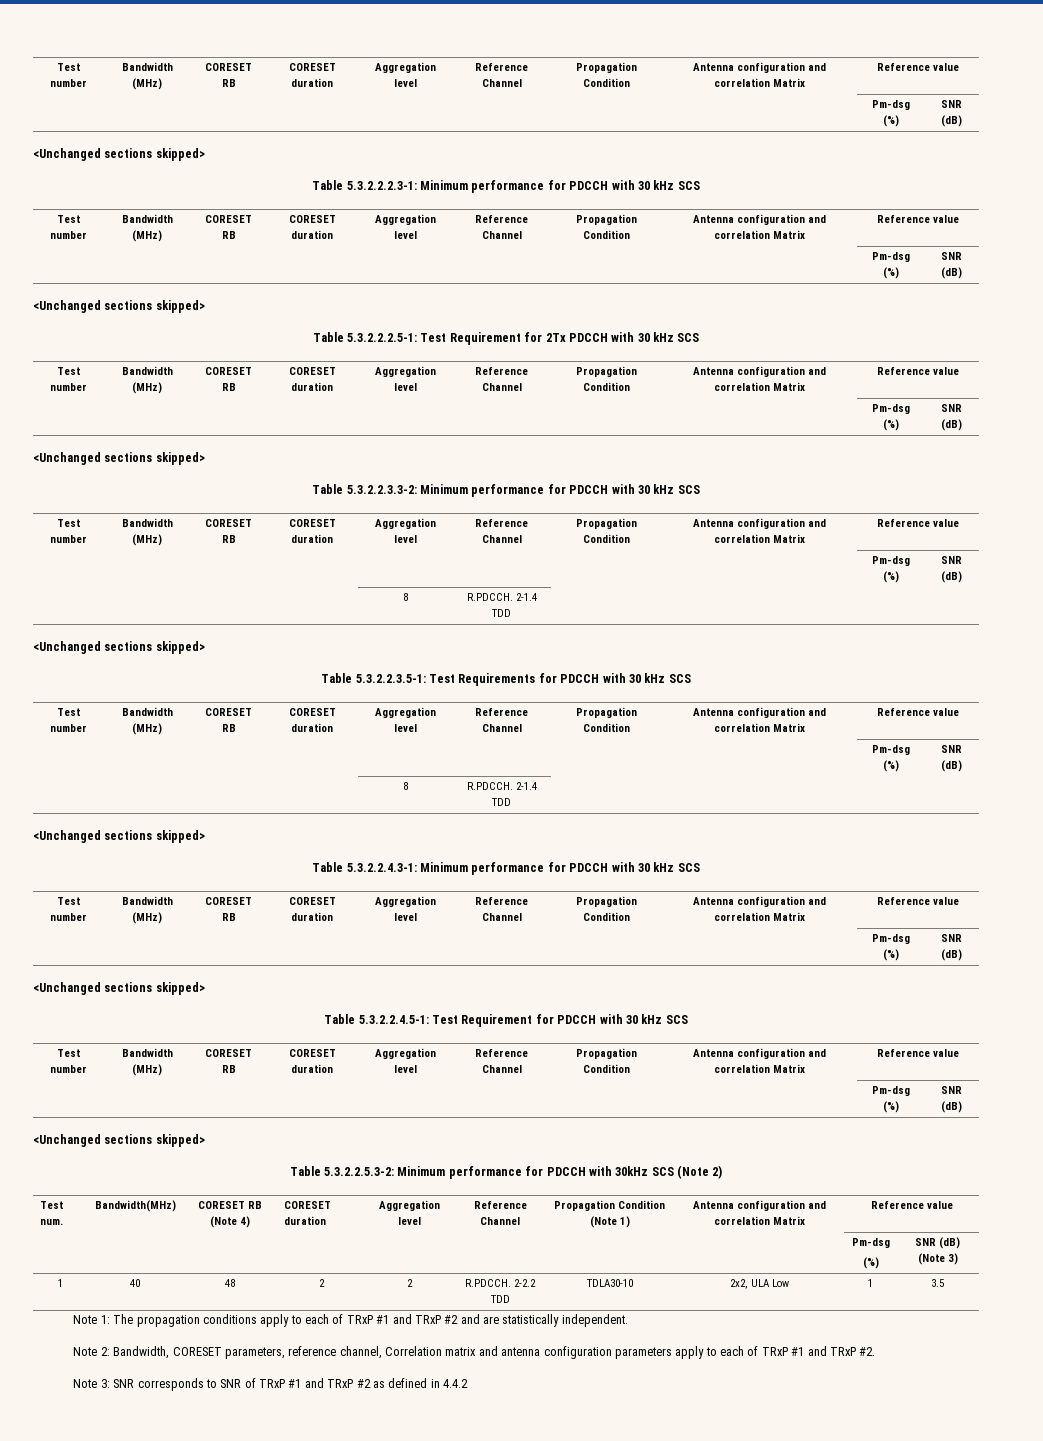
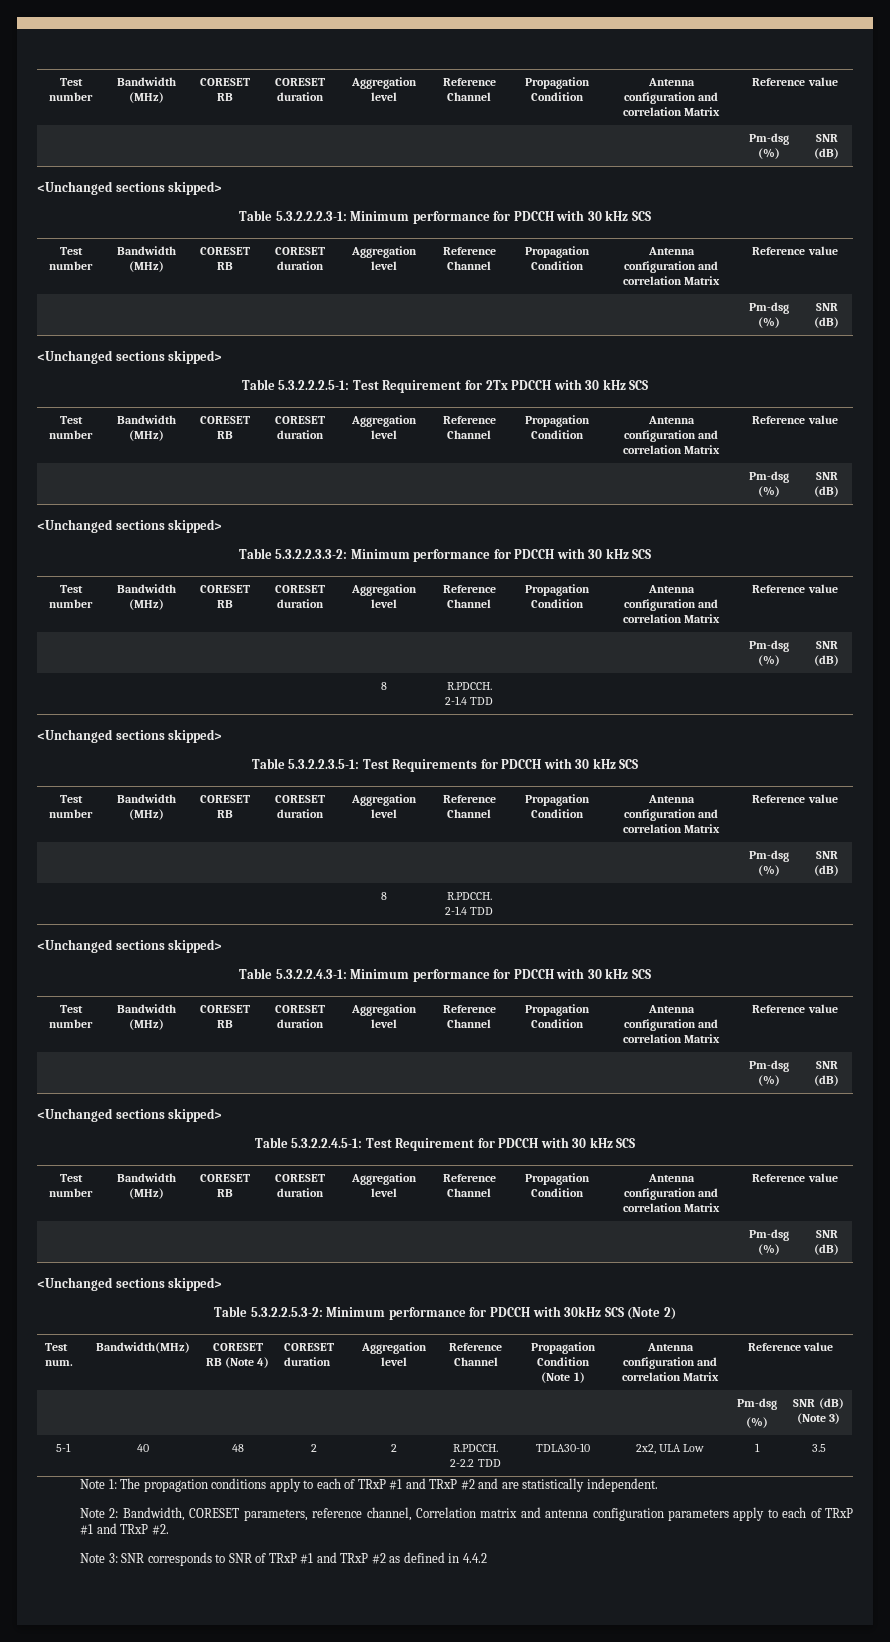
- 1 | 40 | 48 | 2 | 2 | R.PDCCH. 2-2.2 TDD | TDLA30-10 | 2x2, ULA Low | 1 | 3.5
+ 5-1 | 40 | 48 | 2 | 2 | R.PDCCH. 2-2.2 TDD | TDLA30-10 | 2x2, ULA Low | 1 | 3.5

